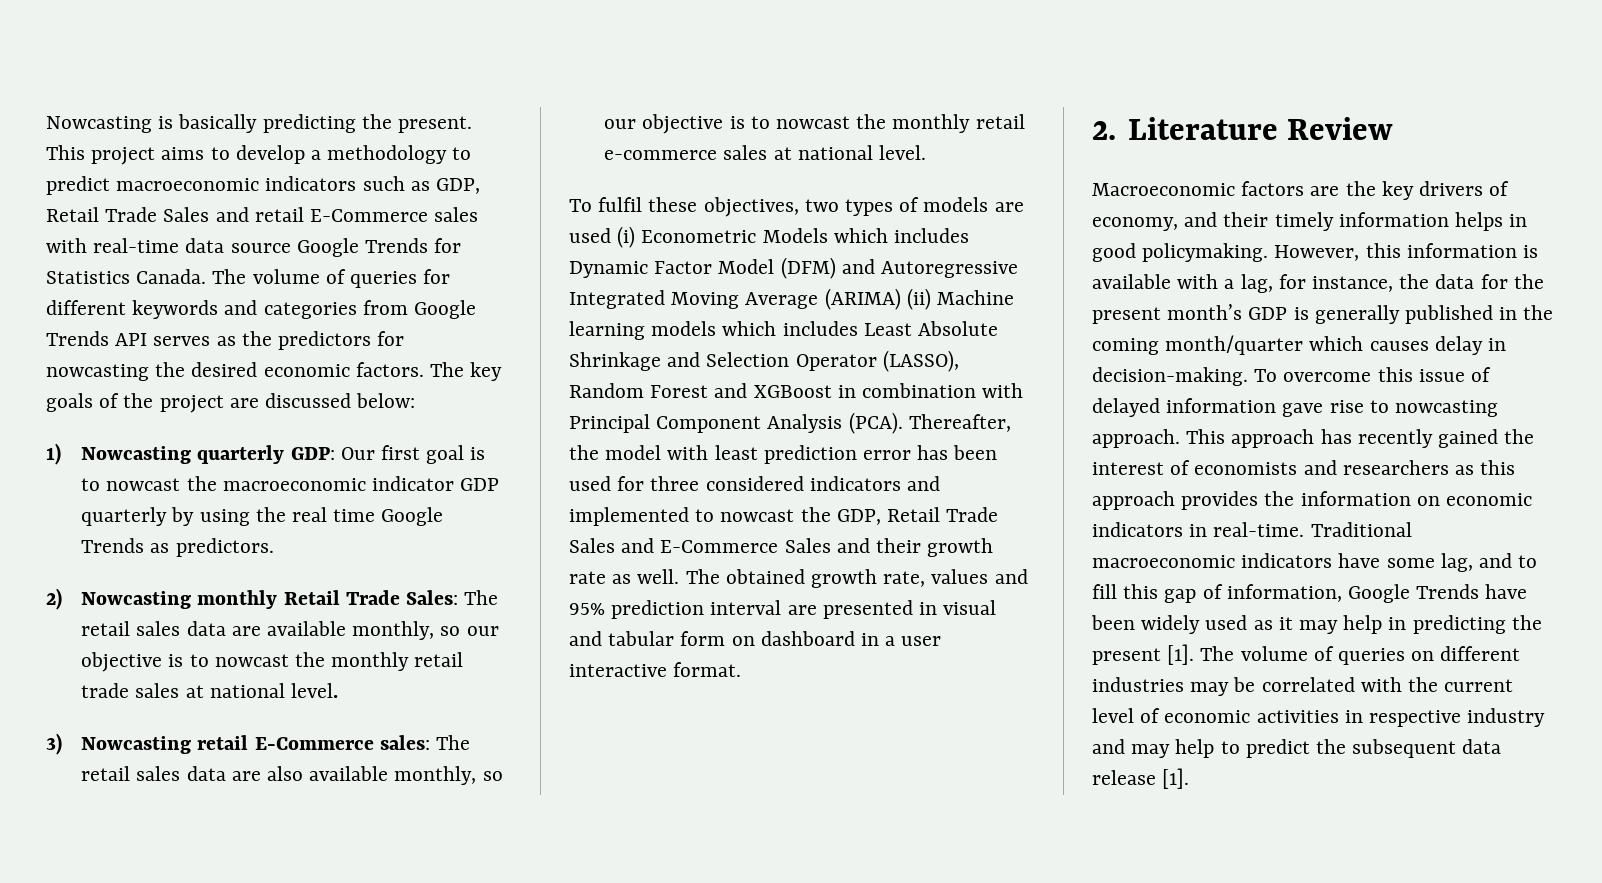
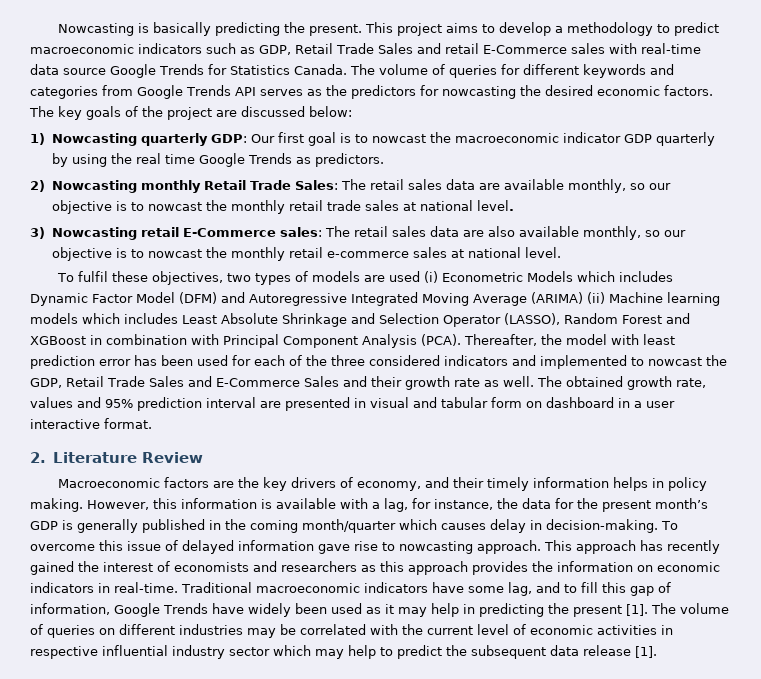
- Thereafter, the model with least prediction error has been used for three considered indicators and implemented to nowcast the GDP, Retail Trade Sales and E-Commerce Sales and their growth rate as well.
+ Thereafter, the model with least prediction error has been used for each of the three considered indicators and implemented to nowcast the GDP, Retail Trade Sales and E-Commerce Sales and their growth rate as well.
- Macroeconomic factors are the key drivers of economy, and their timely information helps in good policymaking.
+ Macroeconomic factors are the key drivers of economy, and their timely information helps in policy making.
- Traditional macroeconomic indicators have some lag, and to fill this gap of information, Google Trends have been widely used as it may help in predicting the present [1].
+ Traditional macroeconomic indicators have some lag, and to fill this gap of information, Google Trends have widely been used as it may help in predicting the present [1].
- The volume of queries on different industries may be correlated with the current level of economic activities in respective industry and may help to predict the subsequent data release [1].
+ The volume of queries on different industries may be correlated with the current level of economic activities in respective influential industry sector which may help to predict the subsequent data release [1].

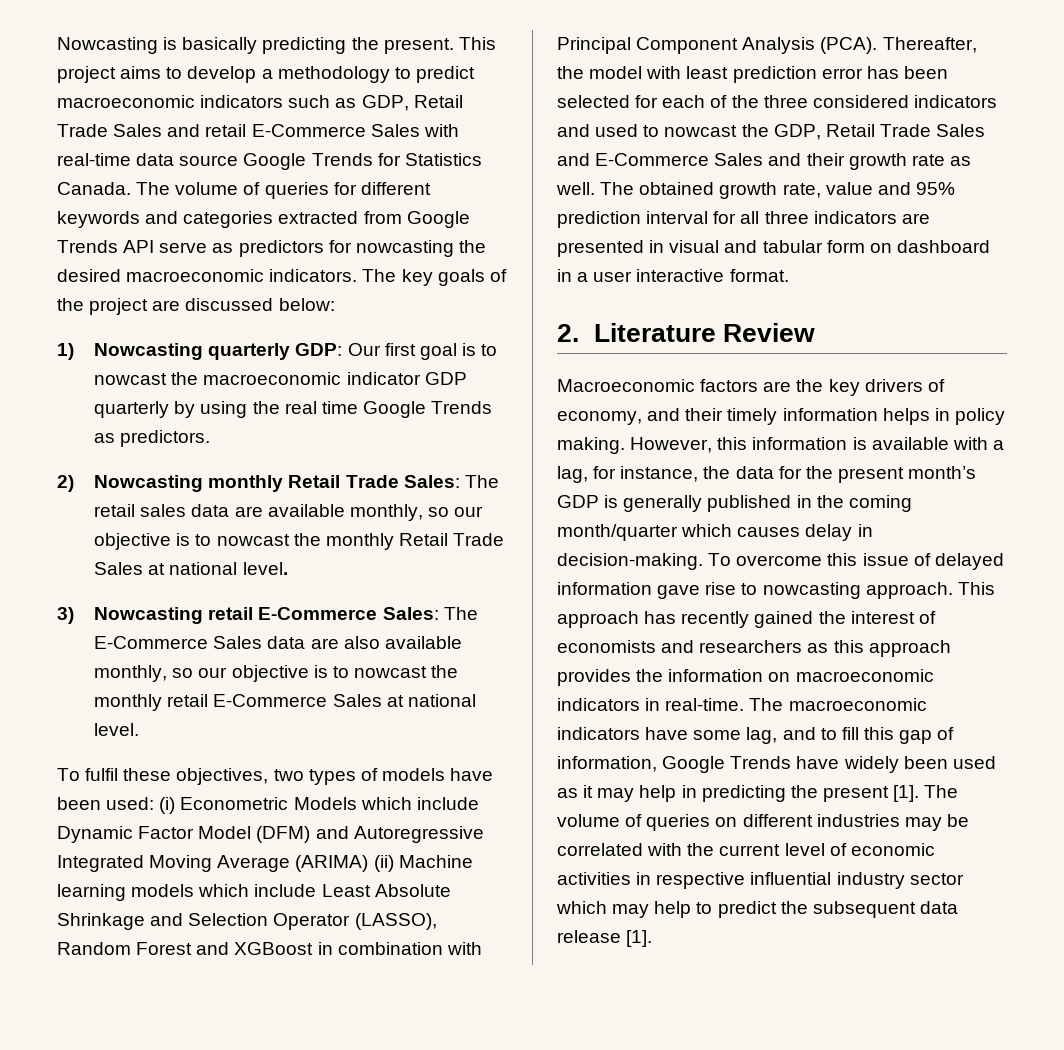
- This project aims to develop a methodology to predict macroeconomic indicators such as GDP, Retail Trade Sales and retail E-Commerce sales with real-time data source Google Trends for Statistics Canada.
+ This project aims to develop a methodology to predict macroeconomic indicators such as GDP, Retail Trade Sales and retail E-Commerce Sales with real-time data source Google Trends for Statistics Canada.
- The volume of queries for different keywords and categories from Google Trends API serves as the predictors for nowcasting the desired economic factors.
+ The volume of queries for different keywords and categories extracted from Google Trends API serve as predictors for nowcasting the desired macroeconomic indicators.
- 2) Nowcasting monthly Retail Trade Sales: The retail sales data are available monthly, so our objective is to nowcast the monthly retail trade sales at national level.
+ 2) Nowcasting monthly Retail Trade Sales: The retail sales data are available monthly, so our objective is to nowcast the monthly Retail Trade Sales at national level.
- 3) Nowcasting retail E-Commerce sales: The retail sales data are also available monthly, so our objective is to nowcast the monthly retail e-commerce sales at national level.
+ 3) Nowcasting retail E-Commerce Sales: The E-Commerce Sales data are also available monthly, so our objective is to nowcast the monthly retail E-Commerce Sales at national level.
- To fulfil these objectives, two types of models are used (i) Econometric Models which includes Dynamic Factor Model (DFM) and Autoregressive Integrated Moving Average (ARIMA) (ii) Machine learning models which includes Least Absolute Shrinkage and Selection Operator (LASSO), Random Forest and XGBoost in combination with Principal Component Analysis (PCA).
+ To fulfil these objectives, two types of models have been used: (i) Econometric Models which include Dynamic Factor Model (DFM) and Autoregressive Integrated Moving Average (ARIMA) (ii) Machine learning models which include Least Absolute Shrinkage and Selection Operator (LASSO), Random Forest and XGBoost in combination with Principal Component Analysis (PCA).
- Thereafter, the model with least prediction error has been used for each of the three considered indicators and implemented to nowcast the GDP, Retail Trade Sales and E-Commerce Sales and their growth rate as well.
+ Thereafter, the model with least prediction error has been selected for each of the three considered indicators and used to nowcast the GDP, Retail Trade Sales and E-Commerce Sales and their growth rate as well.
- The obtained growth rate, values and 95% prediction interval are presented in visual and tabular form on dashboard in a user interactive format.
+ The obtained growth rate, value and 95% prediction interval for all three indicators are presented in visual and tabular form on dashboard in a user interactive format.
- This approach has recently gained the interest of economists and researchers as this approach provides the information on economic indicators in real-time.
+ This approach has recently gained the interest of economists and researchers as this approach provides the information on macroeconomic indicators in real-time.
- Traditional macroeconomic indicators have some lag, and to fill this gap of information, Google Trends have widely been used as it may help in predicting the present [1].
+ The macroeconomic indicators have some lag, and to fill this gap of information, Google Trends have widely been used as it may help in predicting the present [1].

